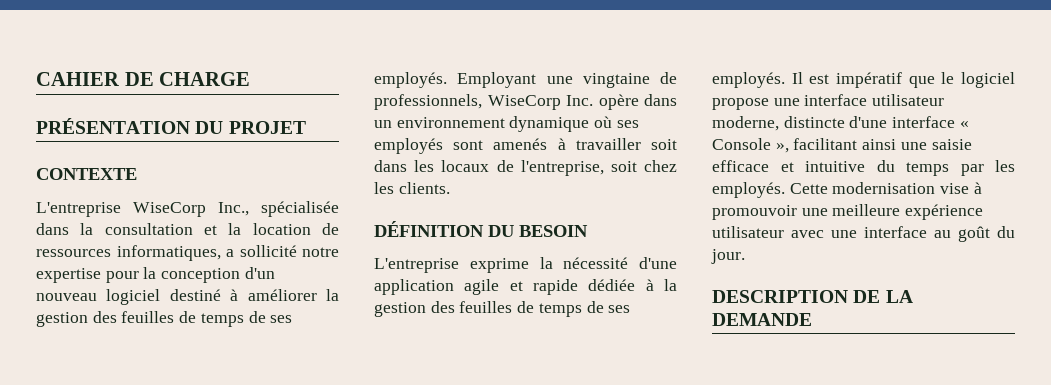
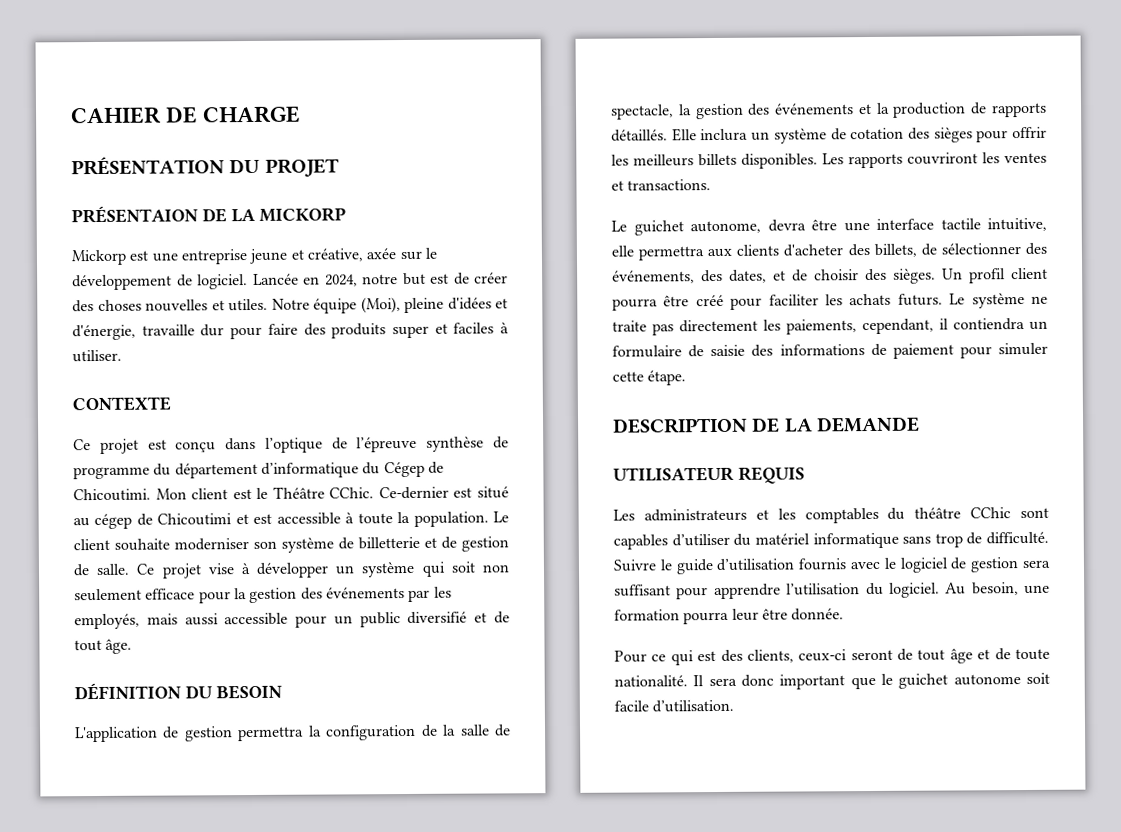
+ PRÉSENTAION DE LA MICKORP
+ Mickorp est une entreprise jeune et créative, axée sur le développement de logiciel. Lancée en 2024, notre but est de créer des choses nouvelles et utiles. Notre équipe (Moi), pleine d'idées et d'énergie, travaille dur pour faire des produits super et faciles à utiliser.
  CONTEXTE
- L'entreprise WiseCorp Inc., spécialisée dans la consultation et la location de ressources informatiques, a sollicité notre expertise pour la conception d'un nouveau logiciel destiné à améliorer la gestion des feuilles de temps de ses employés. Employant une vingtaine de professionnels, WiseCorp Inc. opère dans un environnement dynamique où ses employés sont amenés à travailler soit dans les locaux de l'entreprise, soit chez les clients.
+ Ce projet est conçu dans l’optique de l’épreuve synthèse de programme du département d’informatique du Cégep de Chicoutimi. Mon client est le Théâtre CChic. Ce-dernier est situé au cégep de Chicoutimi et est accessible à toute la population. Le client souhaite moderniser son système de billetterie et de gestion de salle. Ce projet vise à développer un système qui soit non seulement efficace pour la gestion des événements par les employés, mais aussi accessible pour un public diversifié et de tout âge.
  DÉFINITION DU BESOIN
- L'entreprise exprime la nécessité d'une application agile et rapide dédiée à la gestion des feuilles de temps de ses employés. Il est impératif que le logiciel propose une interface utilisateur moderne, distincte d'une interface « Console », facilitant ainsi une saisie efficace et intuitive du temps par les employés. Cette modernisation vise à promouvoir une meilleure expérience utilisateur avec une interface au goût du jour.
+ L'application de gestion permettra la configuration de la salle de spectacle, la gestion des événements et la production de rapports détaillés. Elle inclura un système de cotation des sièges pour offrir les meilleurs billets disponibles. Les rapports couvriront les ventes et transactions.
+ Le guichet autonome, devra être une interface tactile intuitive, elle permettra aux clients d'acheter des billets, de sélectionner des événements, des dates, et de choisir des sièges. Un profil client pourra être créé pour faciliter les achats futurs. Le système ne traite pas directement les paiements, cependant, il contiendra un formulaire de saisie des informations de paiement pour simuler cette étape.
  DESCRIPTION DE LA DEMANDE
+ UTILISATEUR REQUIS
+ Les administrateurs et les comptables du théâtre CChic sont capables d’utiliser du matériel informatique sans trop de difficulté. Suivre le guide d’utilisation fournis avec le logiciel de gestion sera suffisant pour apprendre l’utilisation du logiciel. Au besoin, une formation pourra leur être donnée.
+ Pour ce qui est des clients, ceux-ci seront de tout âge et de toute nationalité. Il sera donc important que le guichet autonome soit facile d’utilisation.

